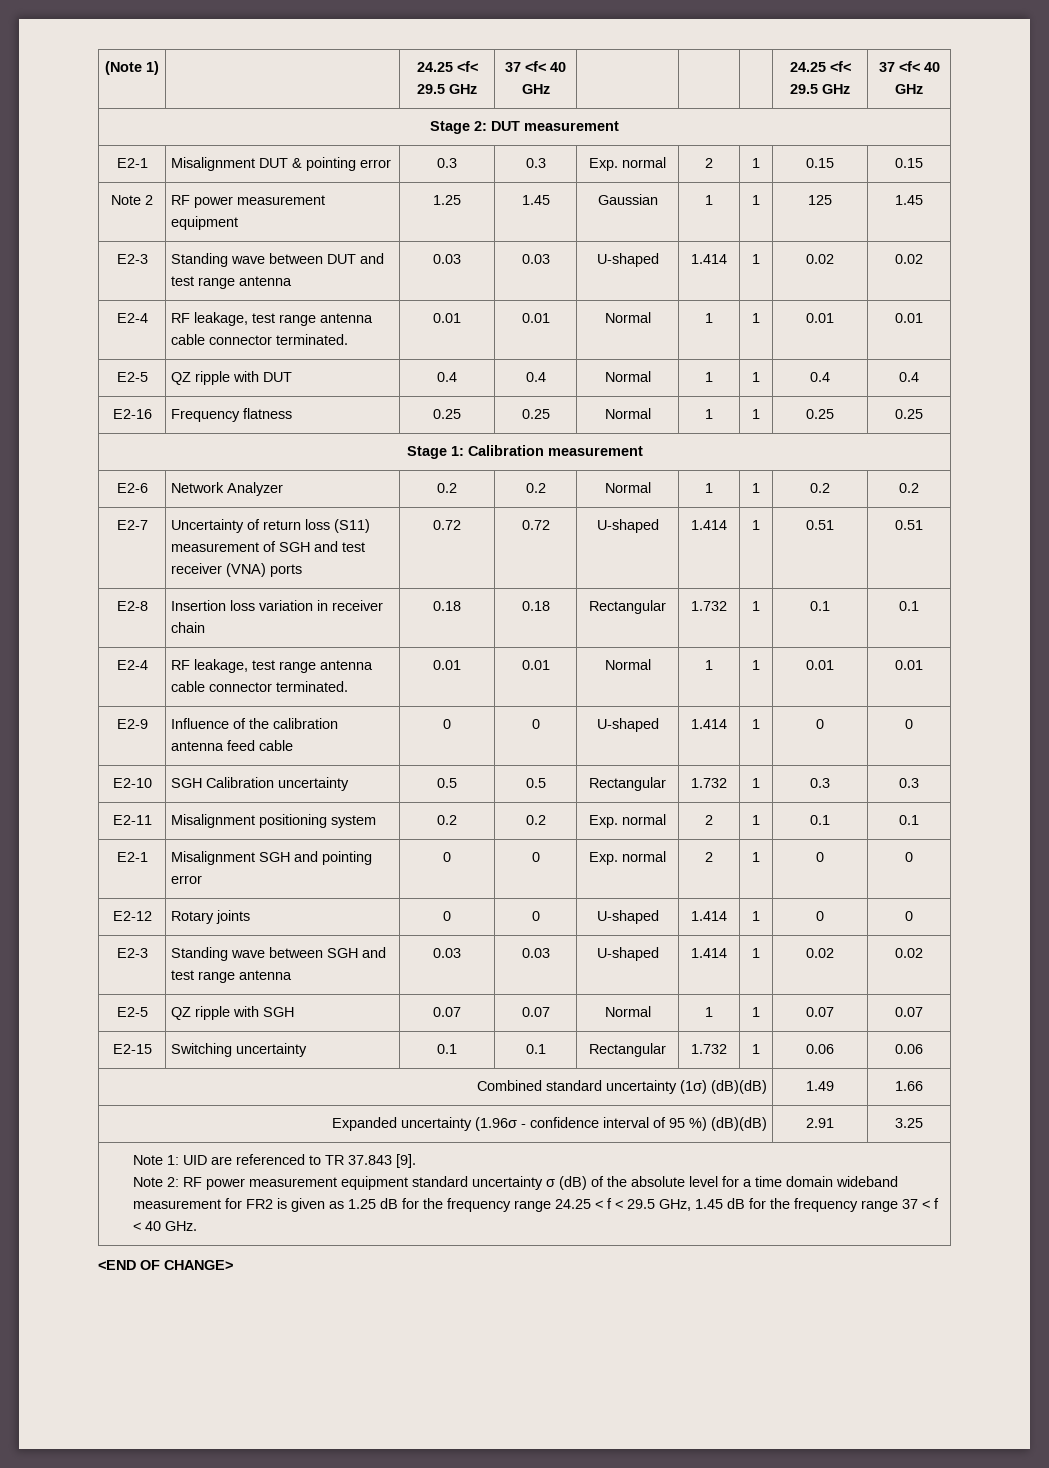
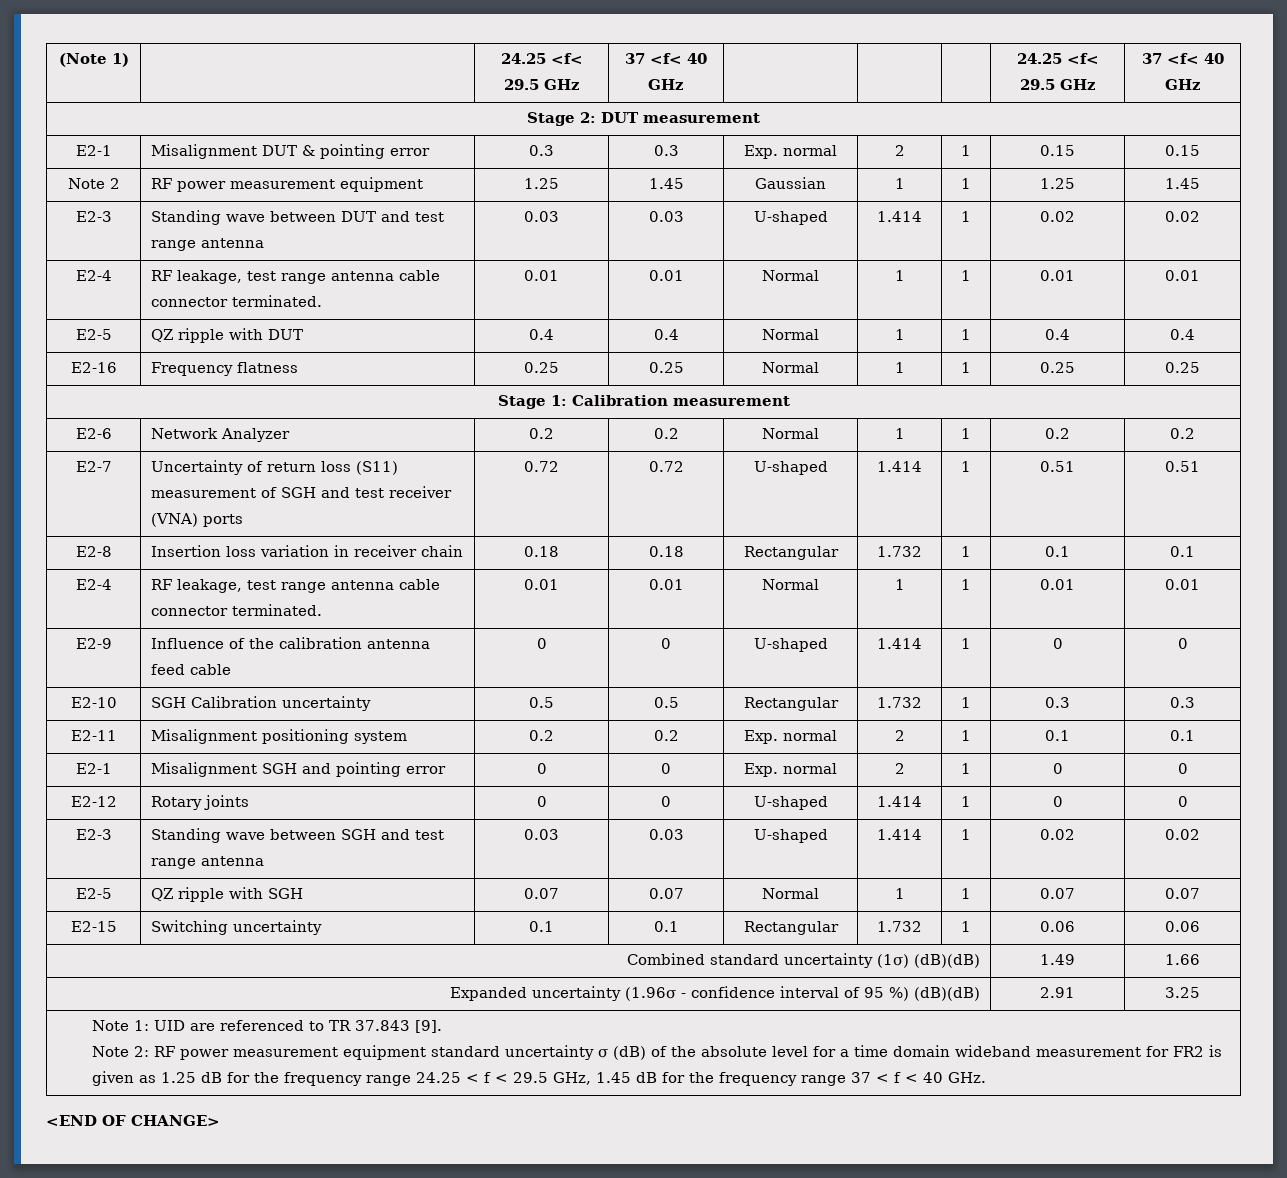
- Note 2 | RF power measurement equipment | 1.25 | 1.45 | Gaussian | 1 | 1 | 125 | 1.45
+ Note 2 | RF power measurement equipment | 1.25 | 1.45 | Gaussian | 1 | 1 | 1.25 | 1.45

